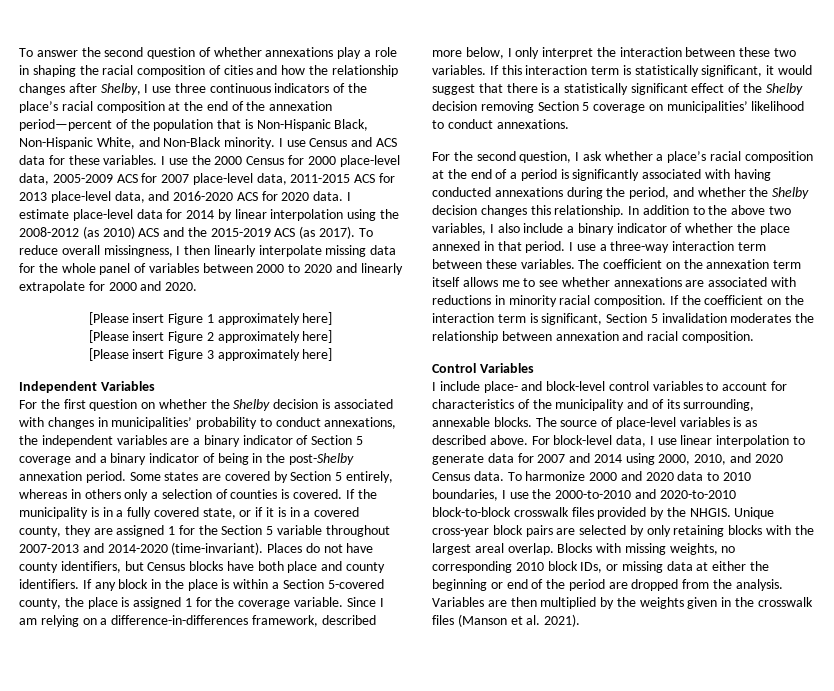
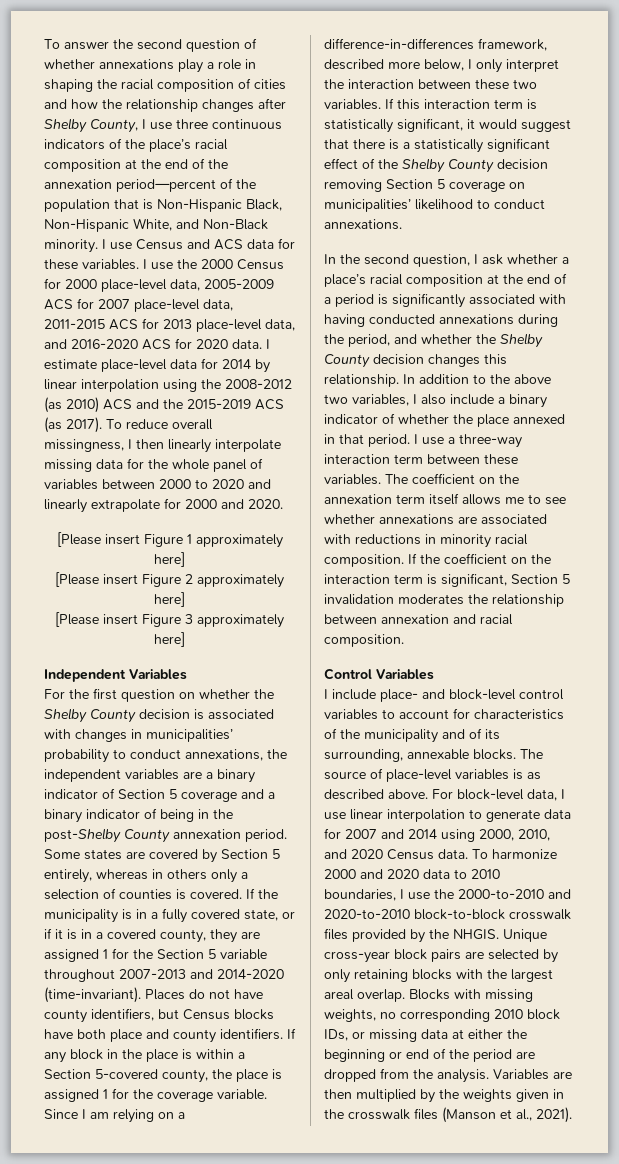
- To answer the second question of whether annexations play a role in shaping the racial composition of cities and how the relationship changes after Shelby, I use three continuous indicators of the place’s racial composition at the end of the annexation period—percent of the population that is Non-Hispanic Black, Non-Hispanic White, and Non-Black minority.
+ To answer the second question of whether annexations play a role in shaping the racial composition of cities and how the relationship changes after Shelby County, I use three continuous indicators of the place’s racial composition at the end of the annexation period—percent of the population that is Non-Hispanic Black, Non-Hispanic White, and Non-Black minority.
- For the first question on whether the Shelby decision is associated with changes in municipalities’ probability to conduct annexations, the independent variables are a binary indicator of Section 5 coverage and a binary indicator of being in the post-Shelby annexation period.
+ For the first question on whether the Shelby County decision is associated with changes in municipalities’ probability to conduct annexations, the independent variables are a binary indicator of Section 5 coverage and a binary indicator of being in the post-Shelby County annexation period.
- If this interaction term is statistically significant, it would suggest that there is a statistically significant effect of the Shelby decision removing Section 5 coverage on municipalities’ likelihood to conduct annexations.
+ If this interaction term is statistically significant, it would suggest that there is a statistically significant effect of the Shelby County decision removing Section 5 coverage on municipalities’ likelihood to conduct annexations.
- For the second question, I ask whether a place’s racial composition at the end of a period is significantly associated with having conducted annexations during the period, and whether the Shelby decision changes this relationship.
+ In the second question, I ask whether a place’s racial composition at the end of a period is significantly associated with having conducted annexations during the period, and whether the Shelby County decision changes this relationship.
- Variables are then multiplied by the weights given in the crosswalk files (Manson et al. 2021).
+ Variables are then multiplied by the weights given in the crosswalk files (Manson et al., 2021).

